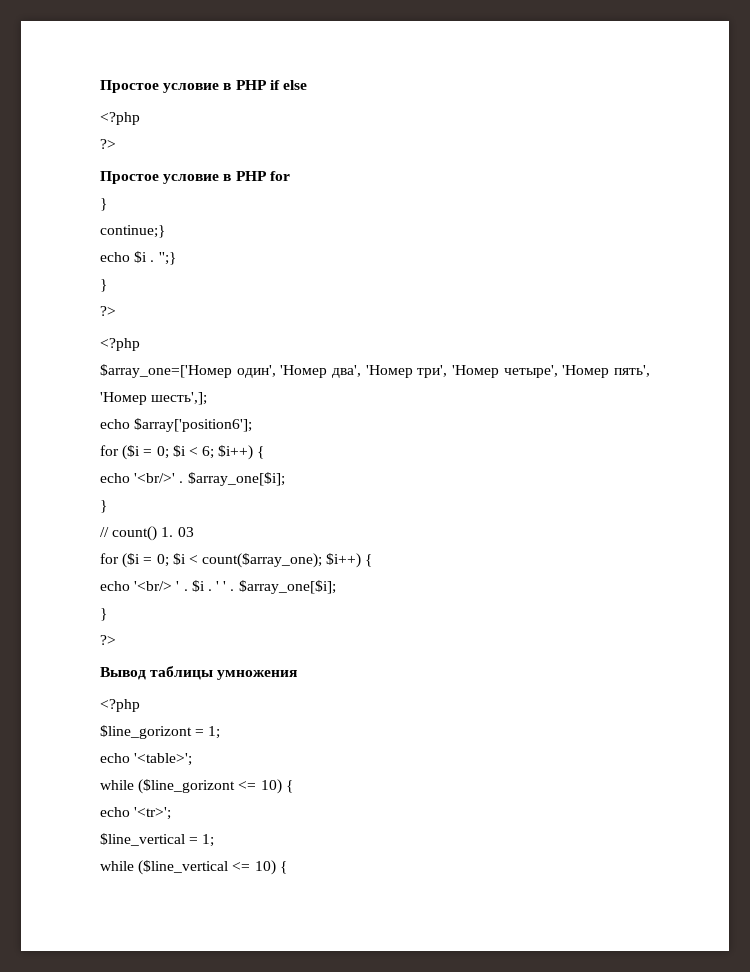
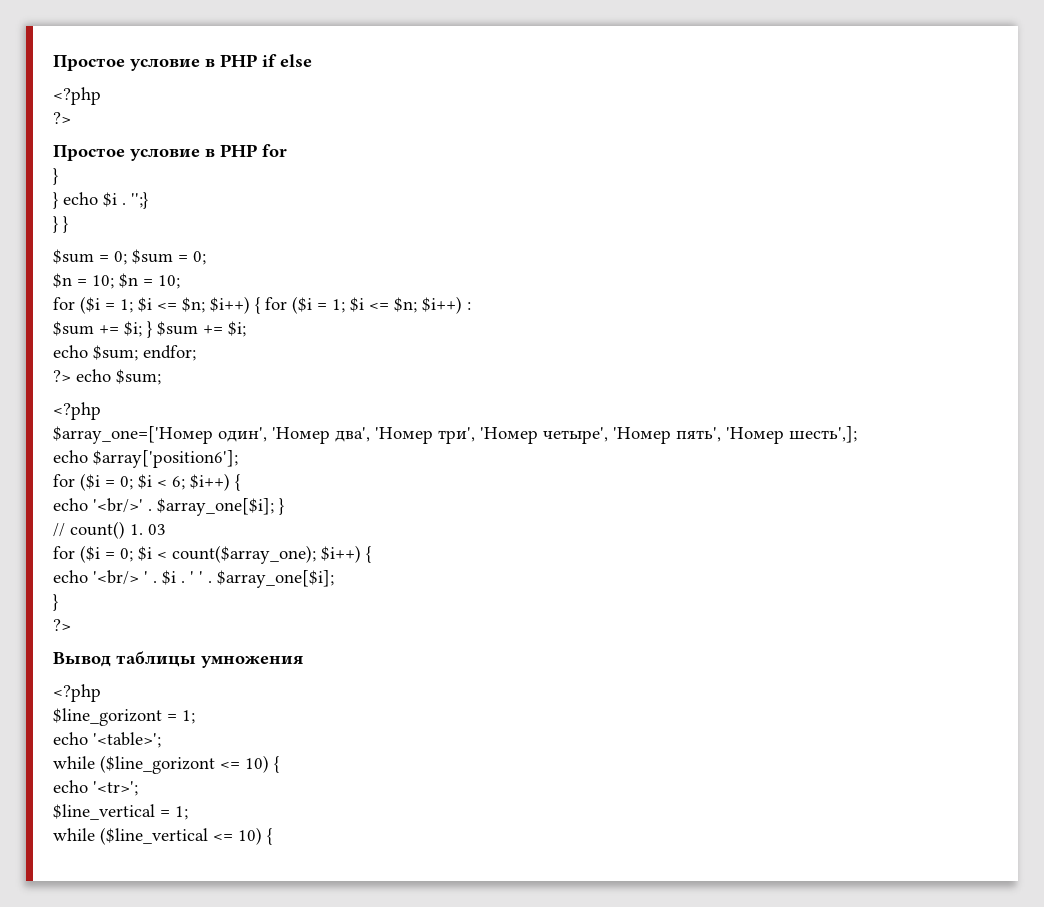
- continue;}
- echo $i .
+ } echo $i .
  '';}
- }
- ?>
+ } }
+ $sum = 0; $sum = 0;
+ $n = 10; $n = 10;
+ for ($i = 1; $i <= $n; $i++) { for ($i = 1; $i <= $n; $i++) :
+ $sum += $i; } $sum += $i;
+ echo $sum; endfor;
+ ?> echo $sum;
- echo '<br/>' . $array_one[$i];
- }
+ echo '<br/>' . $array_one[$i]; }

